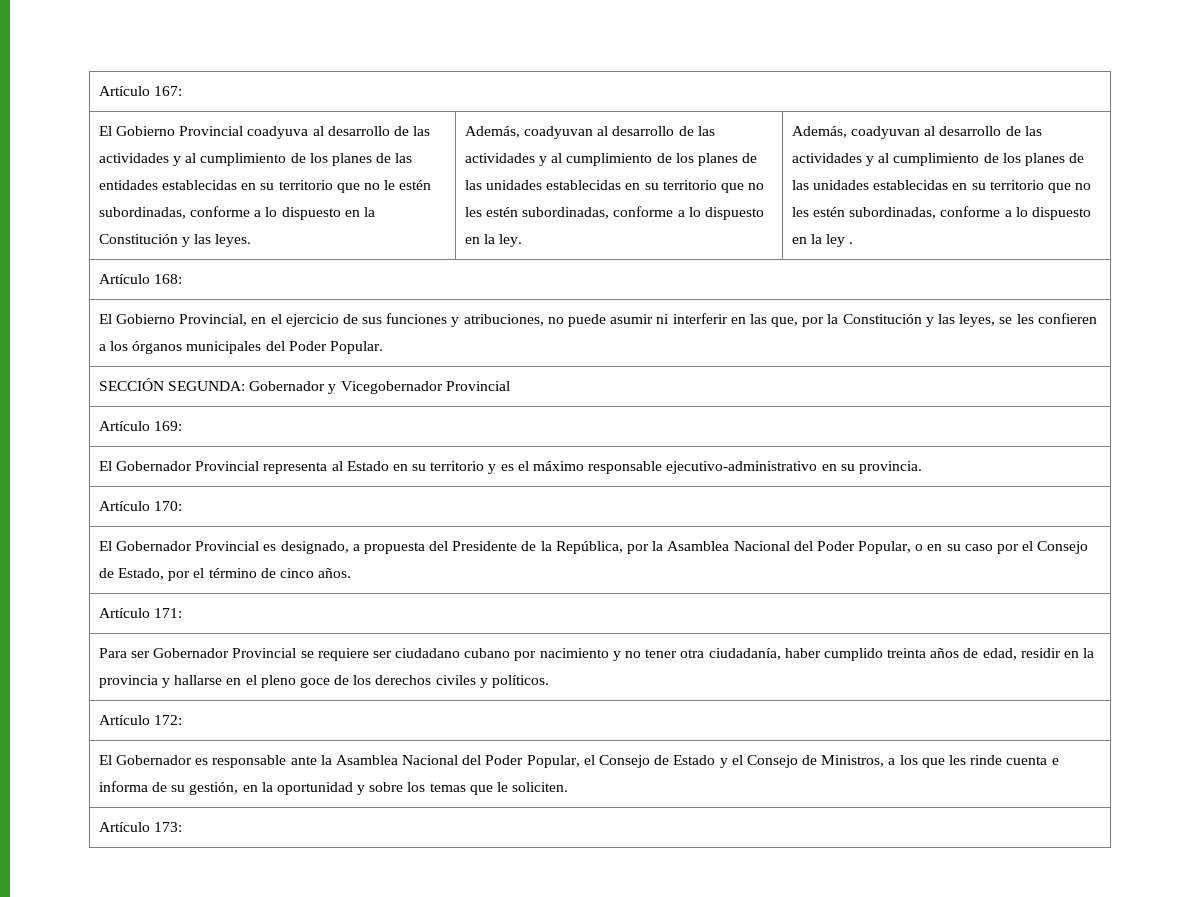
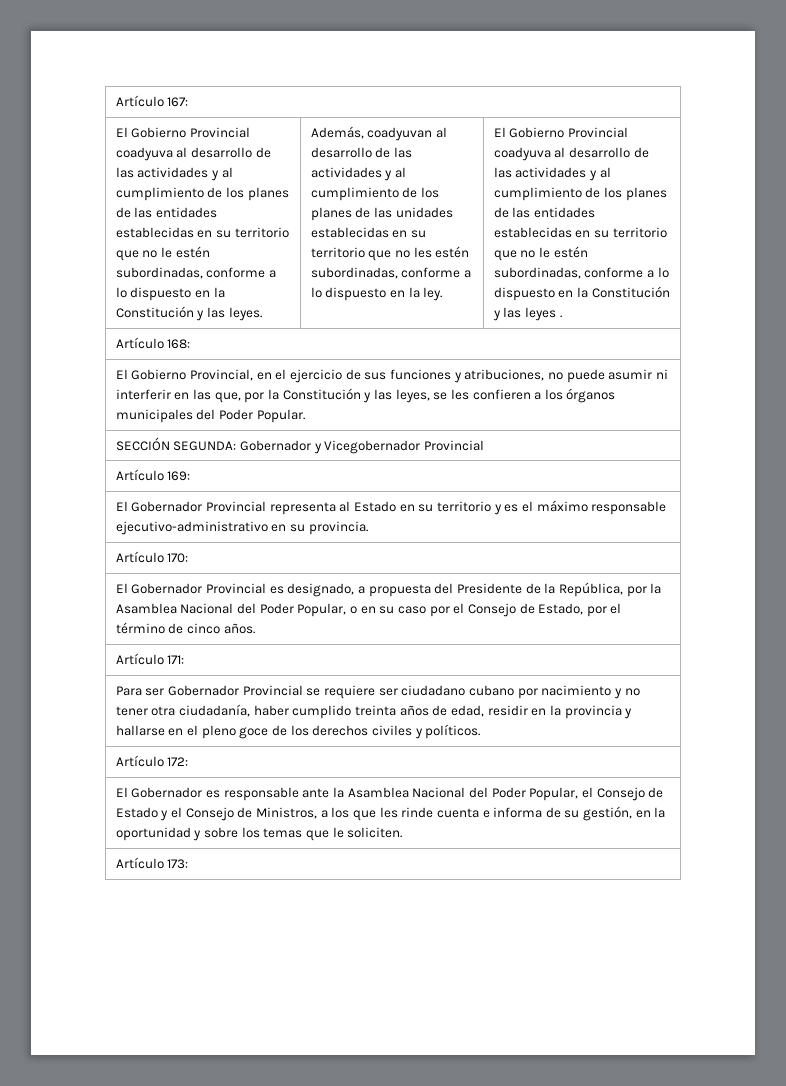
- Además, coadyuvan al desarrollo de las actividades y al cumplimiento de los planes de las unidades establecidas en su territorio que no les estén subordinadas, conforme a lo dispuesto en la ley .
+ El Gobierno Provincial coadyuva al desarrollo de las actividades y al cumplimiento de los planes de las entidades establecidas en su territorio que no le estén subordinadas, conforme a lo dispuesto en la Constitución y las leyes .

